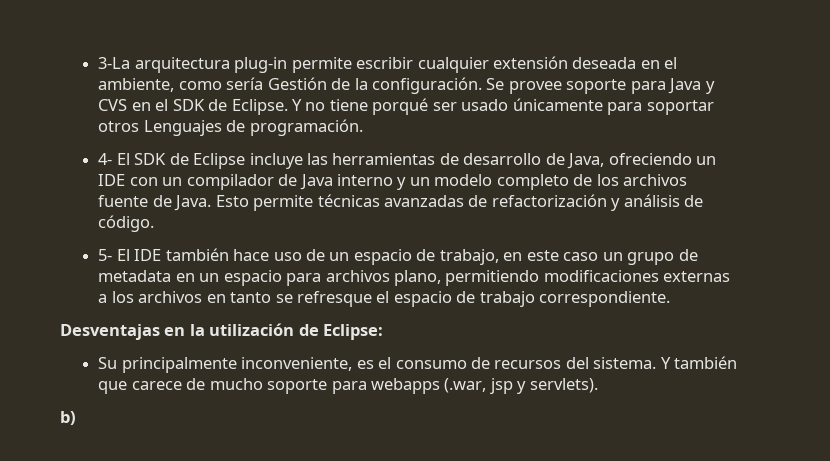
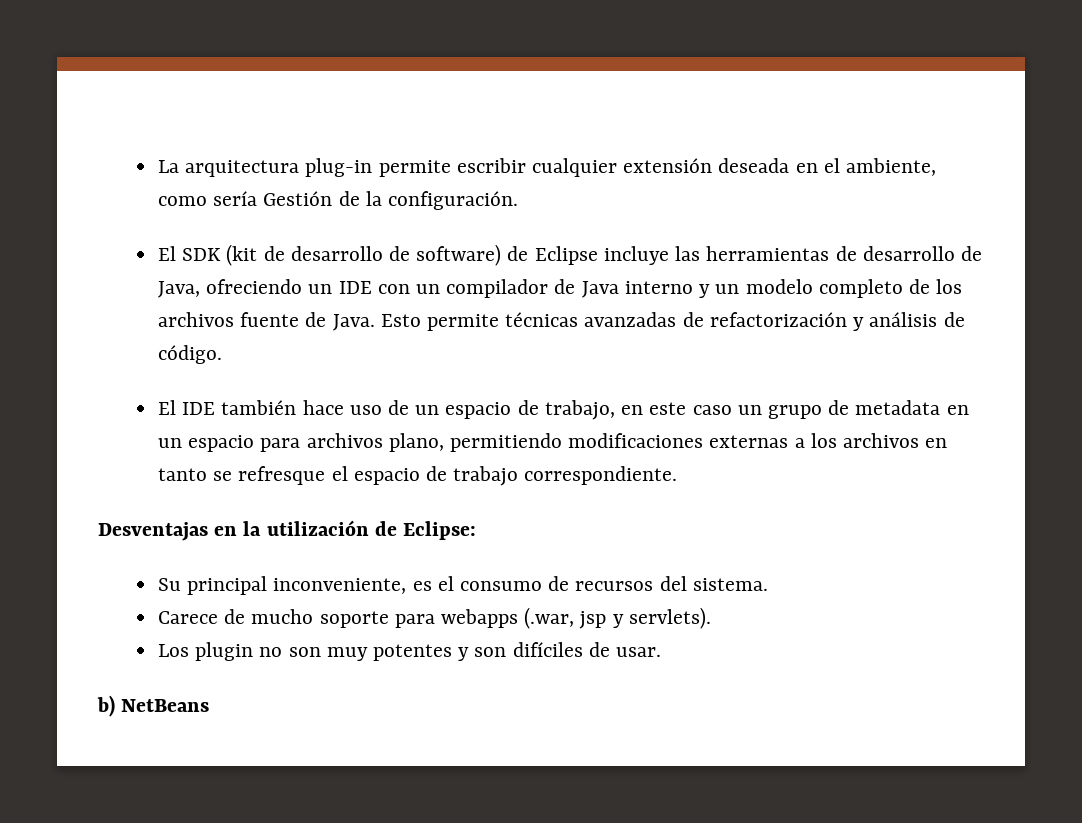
- 3-La arquitectura plug-in permite escribir cualquier extensión deseada en el ambiente, como sería Gestión de la configuración. Se provee soporte para Java y CVS en el SDK de Eclipse. Y no tiene porqué ser usado únicamente para soportar otros Lenguajes de programación.
- 4- El SDK de Eclipse incluye las herramientas de desarrollo de Java, ofreciendo un IDE con un compilador de Java interno y un modelo completo de los archivos fuente de Java.
+ La arquitectura plug-in permite escribir cualquier extensión deseada en el ambiente, como sería Gestión de la configuración.
+ El SDK (kit de desarrollo de software) de Eclipse incluye las herramientas de desarrollo de Java, ofreciendo un IDE con un compilador de Java interno y un modelo completo de los archivos fuente de Java.
- 5- El IDE también hace uso de un espacio de trabajo, en este caso un grupo de metadata en un espacio para archivos plano, permitiendo modificaciones externas a los archivos en tanto se refresque el espacio de trabajo correspondiente.
+ El IDE también hace uso de un espacio de trabajo, en este caso un grupo de metadata en un espacio para archivos plano, permitiendo modificaciones externas a los archivos en tanto se refresque el espacio de trabajo correspondiente.
- Su principalmente inconveniente, es el consumo de recursos del sistema. Y también que carece de mucho soporte para webapps (.war, jsp y servlets).
+ Su principal inconveniente, es el consumo de recursos del sistema.
+ Carece de mucho soporte para webapps (.war, jsp y servlets).
+ Los plugin no son muy potentes y son difíciles de usar.
- b)
+ b) NetBeans

